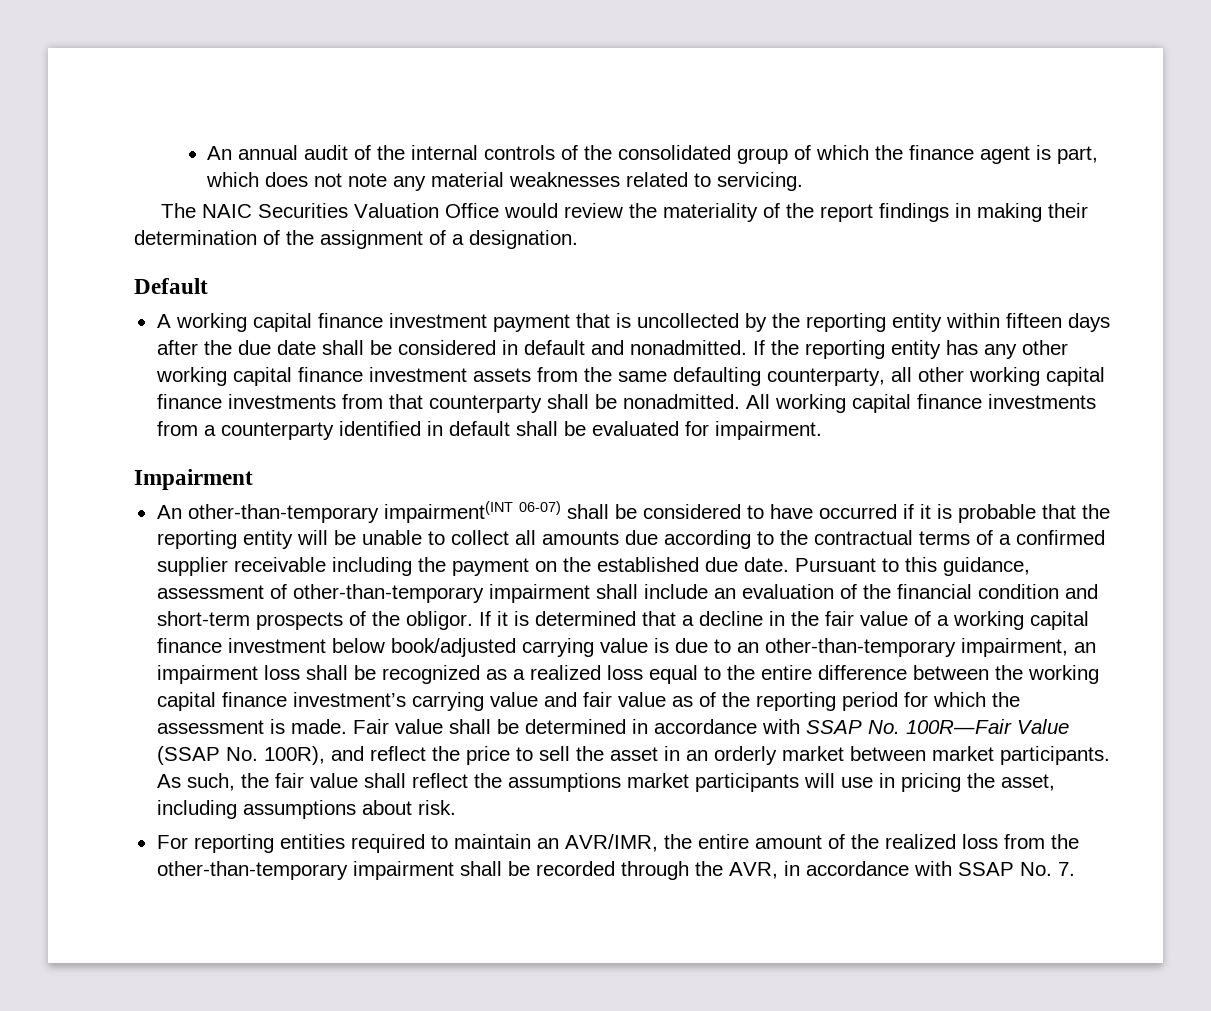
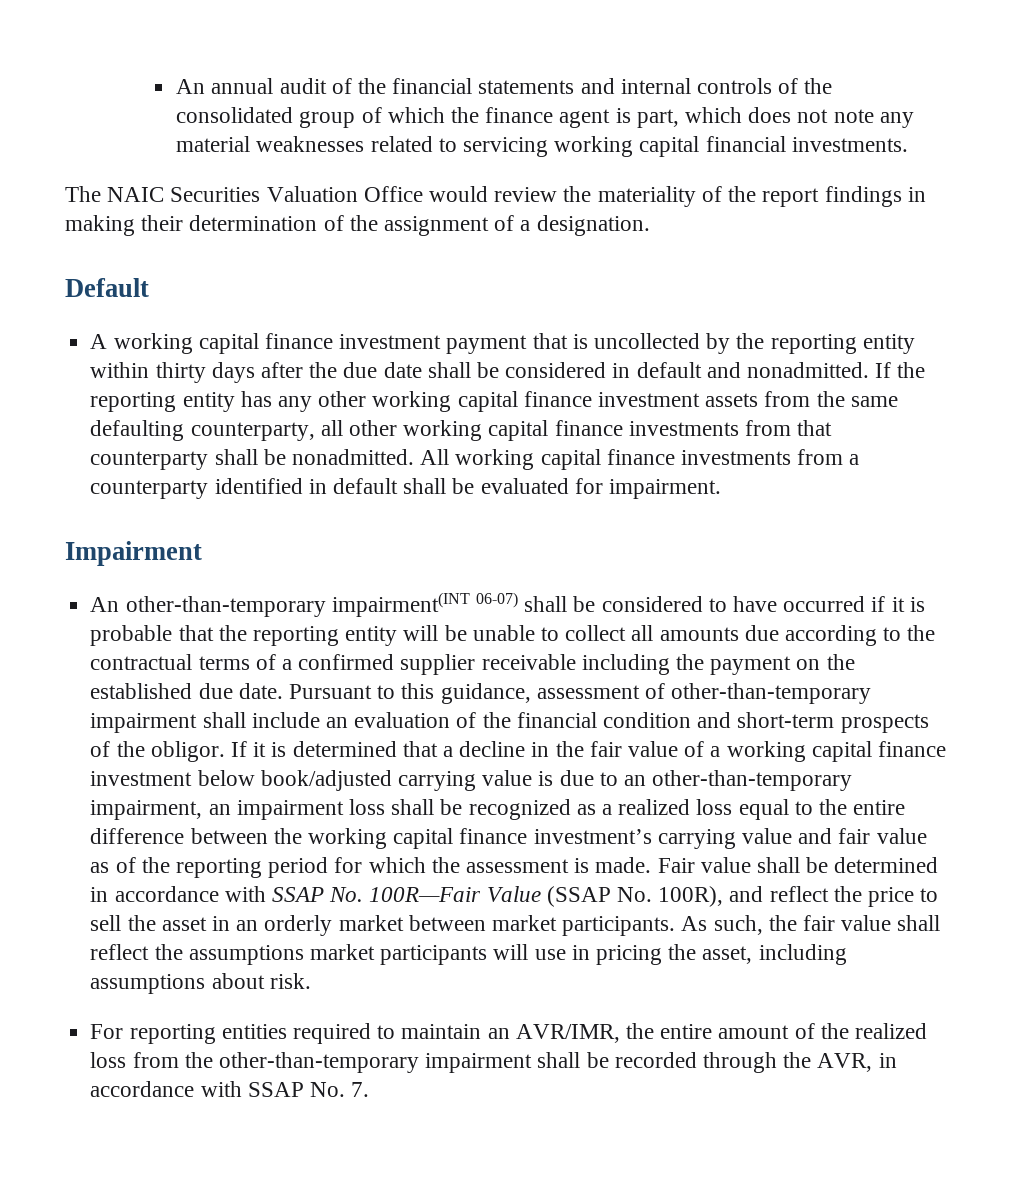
- An annual audit of the internal controls of the consolidated group of which the finance agent is part, which does not note any material weaknesses related to servicing.
+ An annual audit of the financial statements and internal controls of the consolidated group of which the finance agent is part, which does not note any material weaknesses related to servicing working capital financial investments.
- A working capital finance investment payment that is uncollected by the reporting entity within fifteen days after the due date shall be considered in default and nonadmitted.
+ A working capital finance investment payment that is uncollected by the reporting entity within thirty days after the due date shall be considered in default and nonadmitted.

